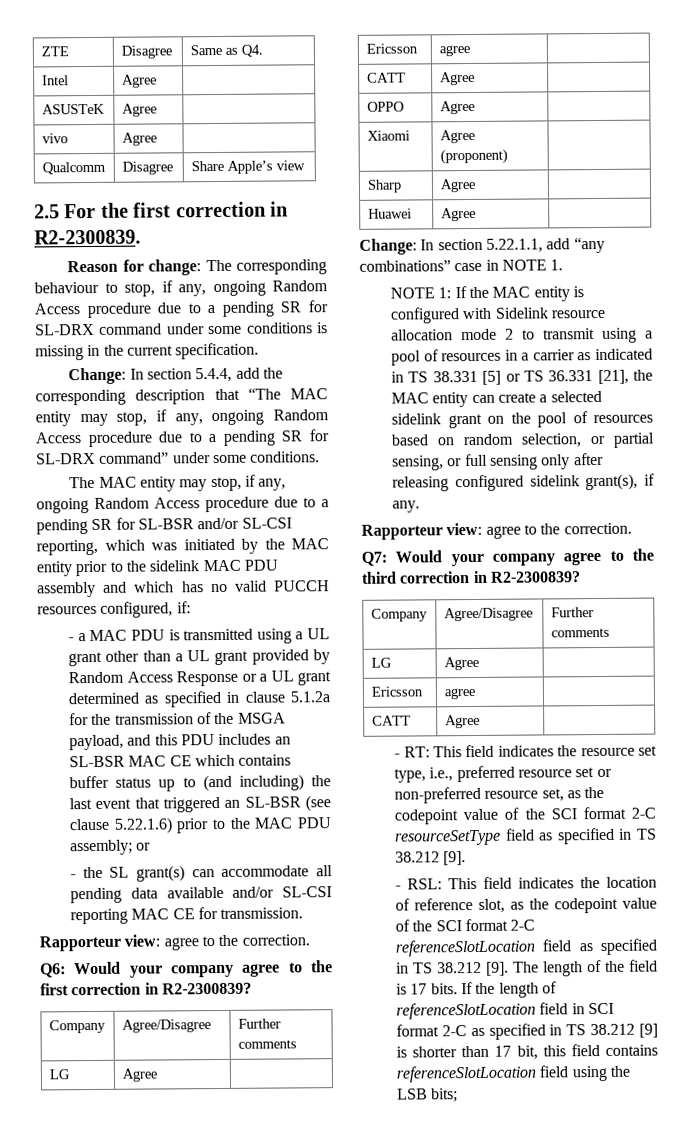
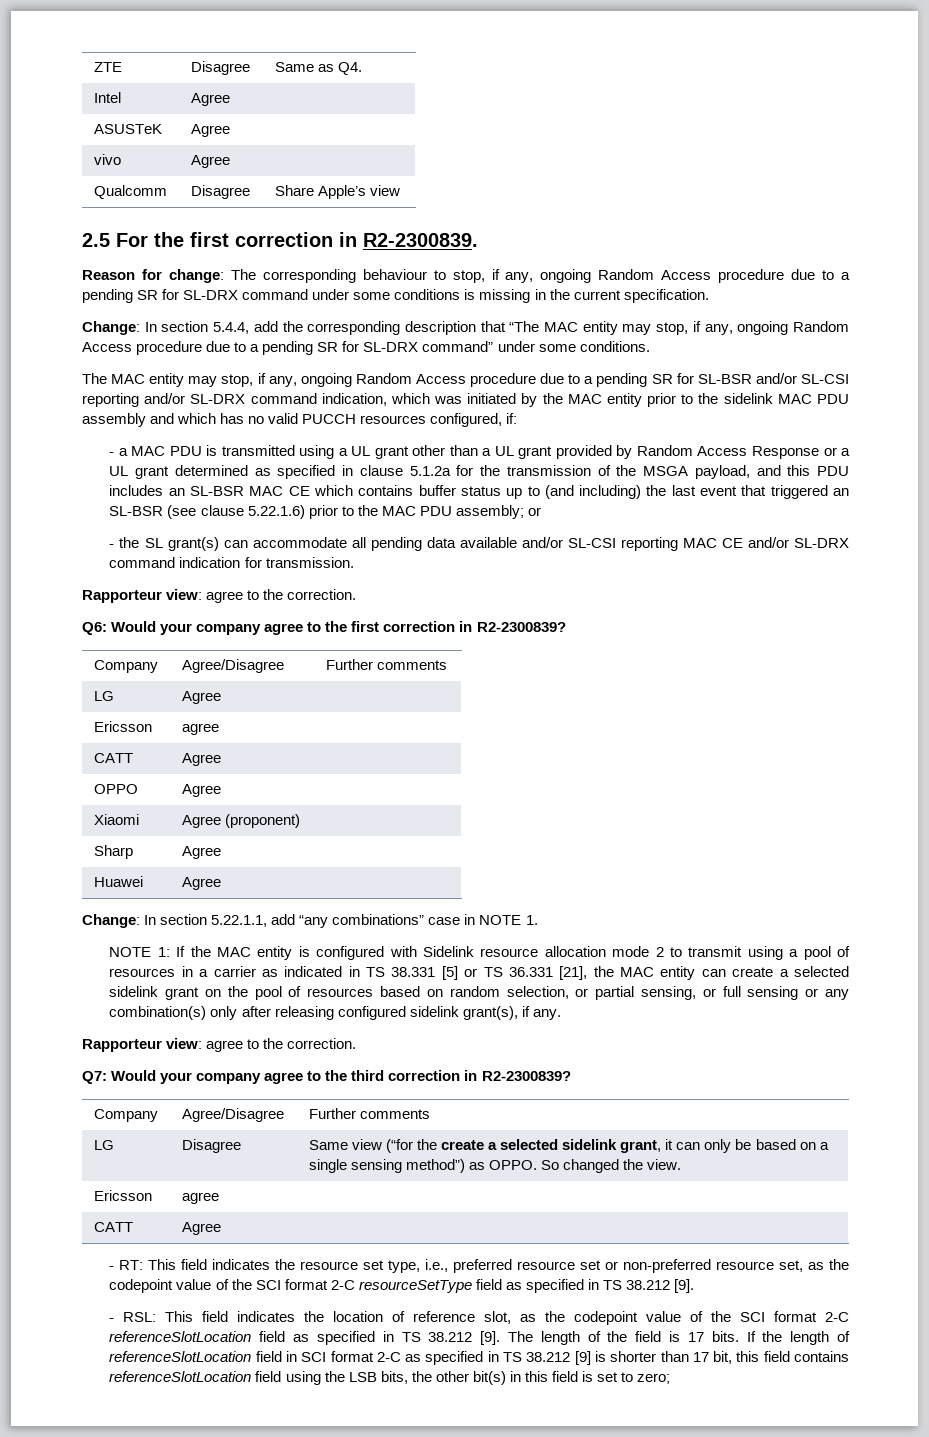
- The MAC entity may stop, if any, ongoing Random Access procedure due to a pending SR for SL-BSR and/or SL-CSI reporting, which was initiated by the MAC entity prior to the sidelink MAC PDU assembly and which has no valid PUCCH resources configured, if:
+ The MAC entity may stop, if any, ongoing Random Access procedure due to a pending SR for SL-BSR and/or SL-CSI reporting and/or SL-DRX command indication, which was initiated by the MAC entity prior to the sidelink MAC PDU assembly and which has no valid PUCCH resources configured, if:
- - the SL grant(s) can accommodate all pending data available and/or SL-CSI reporting MAC CE for transmission.
+ - the SL grant(s) can accommodate all pending data available and/or SL-CSI reporting MAC CE and/or SL-DRX command indication for transmission.
- If the MAC entity is configured with Sidelink resource allocation mode 2 to transmit using a pool of resources in a carrier as indicated in TS 38.331 [5] or TS 36.331 [21], the MAC entity can create a selected sidelink grant on the pool of resources based on random selection, or partial sensing, or full sensing only after releasing configured sidelink grant(s), if any.
+ If the MAC entity is configured with Sidelink resource allocation mode 2 to transmit using a pool of resources in a carrier as indicated in TS 38.331 [5] or TS 36.331 [21], the MAC entity can create a selected sidelink grant on the pool of resources based on random selection, or partial sensing, or full sensing or any combination(s) only after releasing configured sidelink grant(s), if any.
  Q7: Would your company agree to the third correction in R2-2300839?
  Company | Agree/Disagree | Further comments
- LG | Agree |
+ LG | Disagree | Same view (“for the create a selected sidelink grant, it can only be based on a single sensing method”) as OPPO. So changed the view.
- If the length of referenceSlotLocation field in SCI format 2-C as specified in TS 38.212 [9] is shorter than 17 bit, this field contains referenceSlotLocation field using the LSB bits;
+ If the length of referenceSlotLocation field in SCI format 2-C as specified in TS 38.212 [9] is shorter than 17 bit, this field contains referenceSlotLocation field using the LSB bits, the other bit(s) in this field is set to zero;

